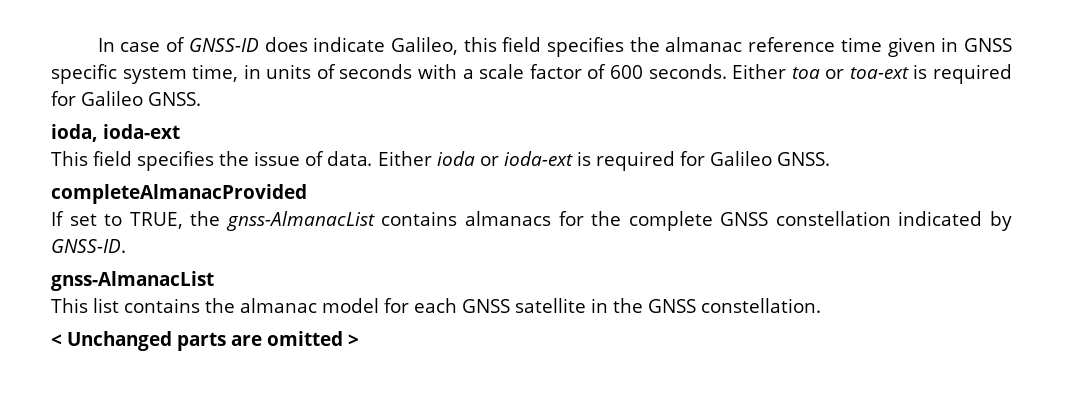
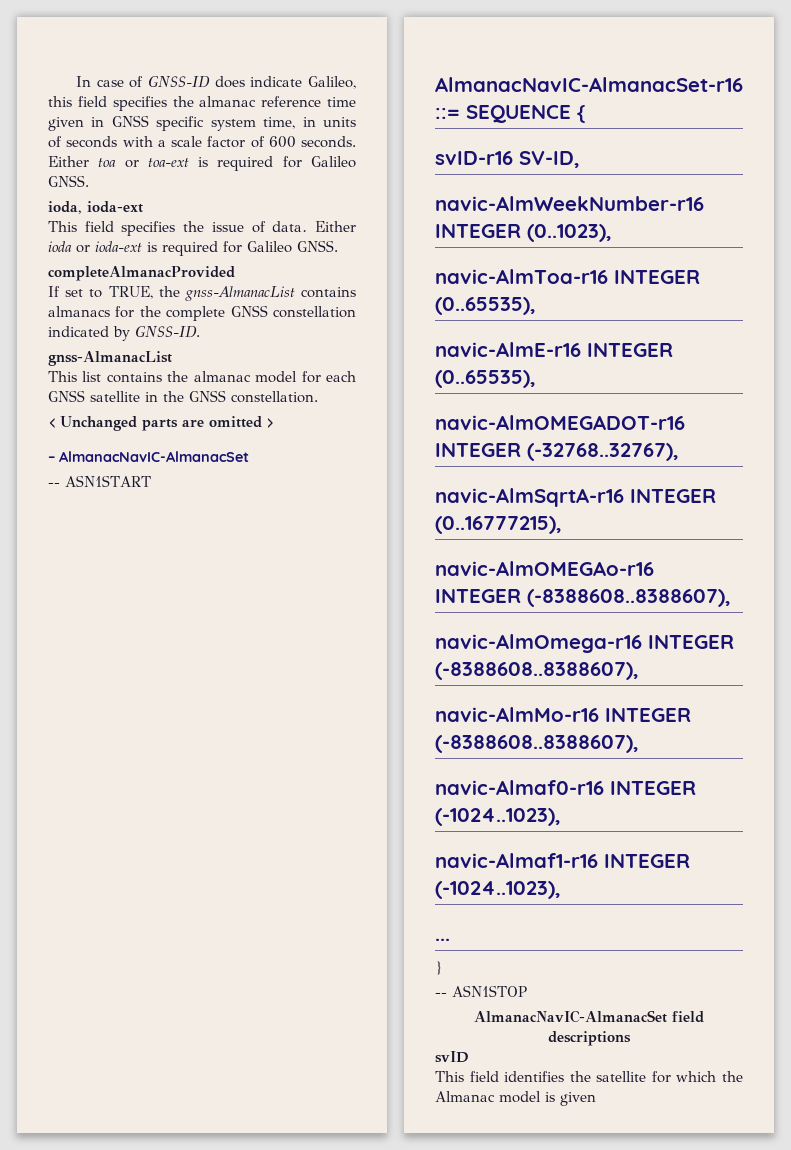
+ – AlmanacNavIC-AlmanacSet
+ -- ASN1START
+ AlmanacNavIC-AlmanacSet-r16 ::= SEQUENCE {
+ svID-r16 SV-ID,
+ navic-AlmWeekNumber-r16 INTEGER (0..1023),
+ navic-AlmToa-r16 INTEGER (0..65535),
+ navic-AlmE-r16 INTEGER (0..65535),
+ navic-AlmOMEGADOT-r16 INTEGER (-32768..32767),
+ navic-AlmSqrtA-r16 INTEGER (0..16777215),
+ navic-AlmOMEGAo-r16 INTEGER (-8388608..8388607),
+ navic-AlmOmega-r16 INTEGER (-8388608..8388607),
+ navic-AlmMo-r16 INTEGER (-8388608..8388607),
+ navic-Almaf0-r16 INTEGER (-1024..1023),
+ navic-Almaf1-r16 INTEGER (-1024..1023),
+ ...
+ }
+ -- ASN1STOP
+ AlmanacNavIC-AlmanacSet field descriptions
+ svID
+ This field identifies the satellite for which the Almanac model is given

